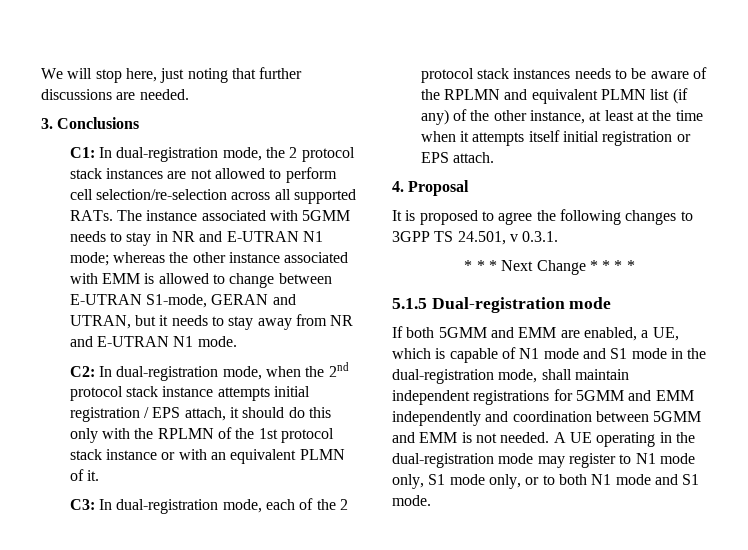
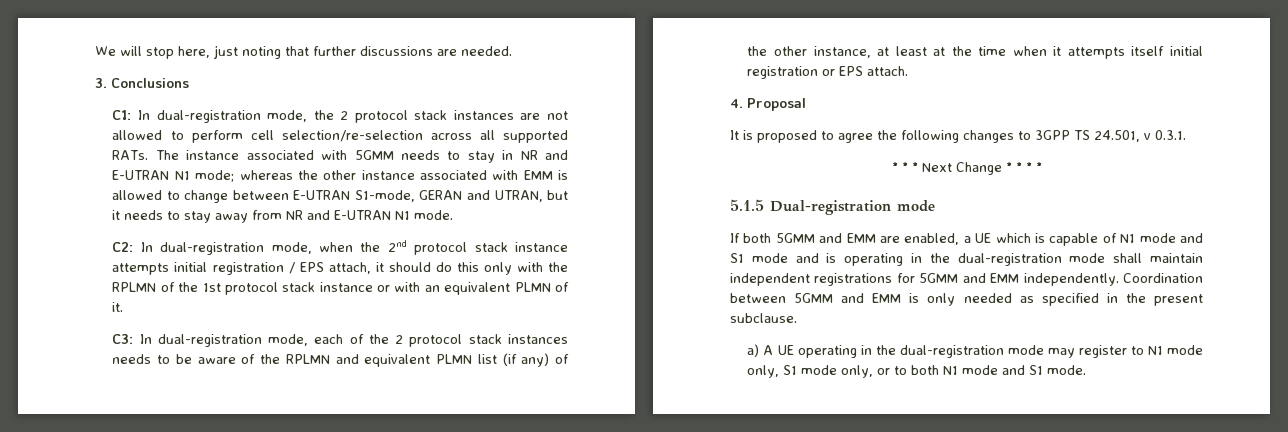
- If both 5GMM and EMM are enabled, a UE, which is capable of N1 mode and S1 mode in the dual-registration mode, shall maintain independent registrations for 5GMM and EMM independently and coordination between 5GMM and EMM is not needed. A UE operating in the dual-registration mode may register to N1 mode only, S1 mode only, or to both N1 mode and S1 mode.
+ If both 5GMM and EMM are enabled, a UE which is capable of N1 mode and S1 mode and is operating in the dual-registration mode shall maintain independent registrations for 5GMM and EMM independently. Coordination between 5GMM and EMM is only needed as specified in the present subclause.
+ a) A UE operating in the dual-registration mode may register to N1 mode only, S1 mode only, or to both N1 mode and S1 mode.

